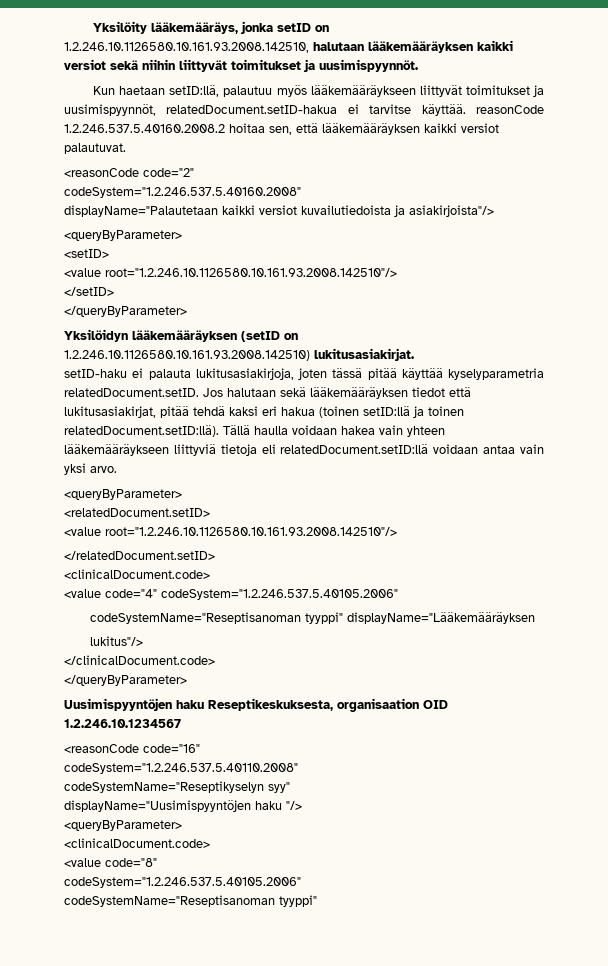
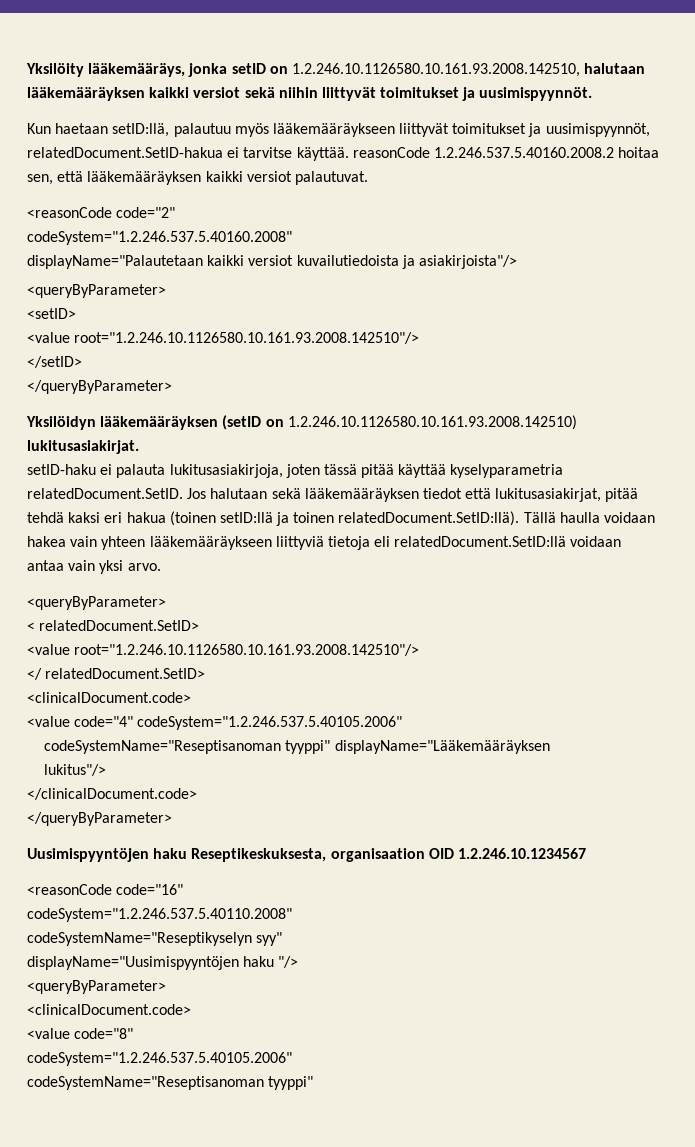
- Kun haetaan setID:llä, palautuu myös lääkemääräykseen liittyvät toimitukset ja uusimispyynnöt, relatedDocument.setID-hakua ei tarvitse käyttää. reasonCode 1.2.246.537.5.40160.2008.2 hoitaa sen, että lääkemääräyksen kaikki versiot palautuvat.
+ Kun haetaan setID:llä, palautuu myös lääkemääräykseen liittyvät toimitukset ja uusimispyynnöt, relatedDocument.SetID-hakua ei tarvitse käyttää. reasonCode 1.2.246.537.5.40160.2008.2 hoitaa sen, että lääkemääräyksen kaikki versiot palautuvat.
- setID-haku ei palauta lukitusasiakirjoja, joten tässä pitää käyttää kyselyparametria relatedDocument.setID. Jos halutaan sekä lääkemääräyksen tiedot että lukitusasiakirjat, pitää tehdä kaksi eri hakua (toinen setID:llä ja toinen relatedDocument.setID:llä). Tällä haulla voidaan hakea vain yhteen lääkemääräykseen liittyviä tietoja eli relatedDocument.setID:llä voidaan antaa vain yksi arvo.
+ setID-haku ei palauta lukitusasiakirjoja, joten tässä pitää käyttää kyselyparametria relatedDocument.SetID. Jos halutaan sekä lääkemääräyksen tiedot että lukitusasiakirjat, pitää tehdä kaksi eri hakua (toinen setID:llä ja toinen relatedDocument.SetID:llä). Tällä haulla voidaan hakea vain yhteen lääkemääräykseen liittyviä tietoja eli relatedDocument.SetID:llä voidaan antaa vain yksi arvo.
- <relatedDocument.setID>
+ < relatedDocument.SetID>
  <value root="1.2.246.10.1126580.10.161.93.2008.142510"/>
- </relatedDocument.setID>
+ </ relatedDocument.SetID>

